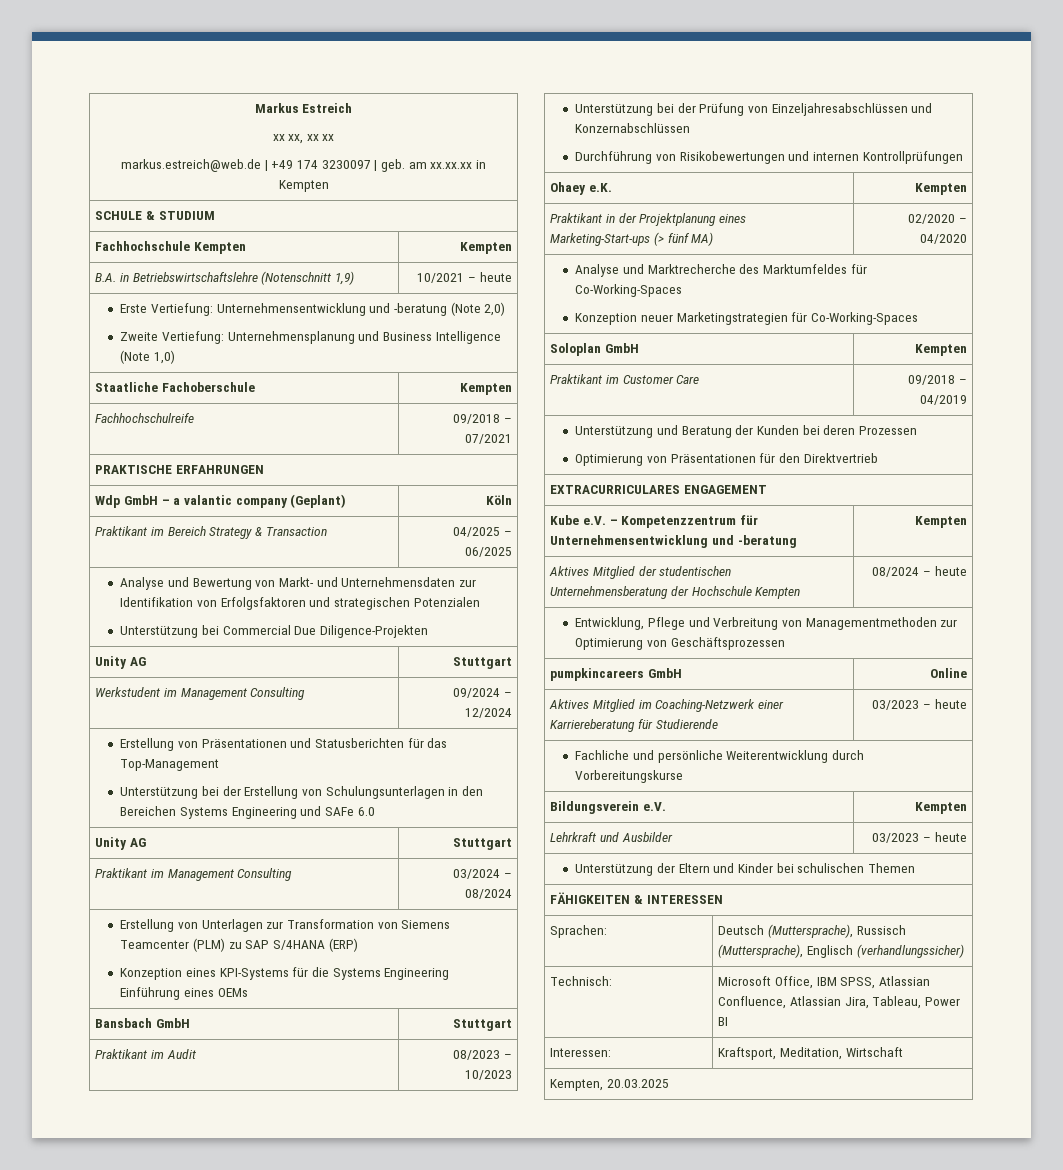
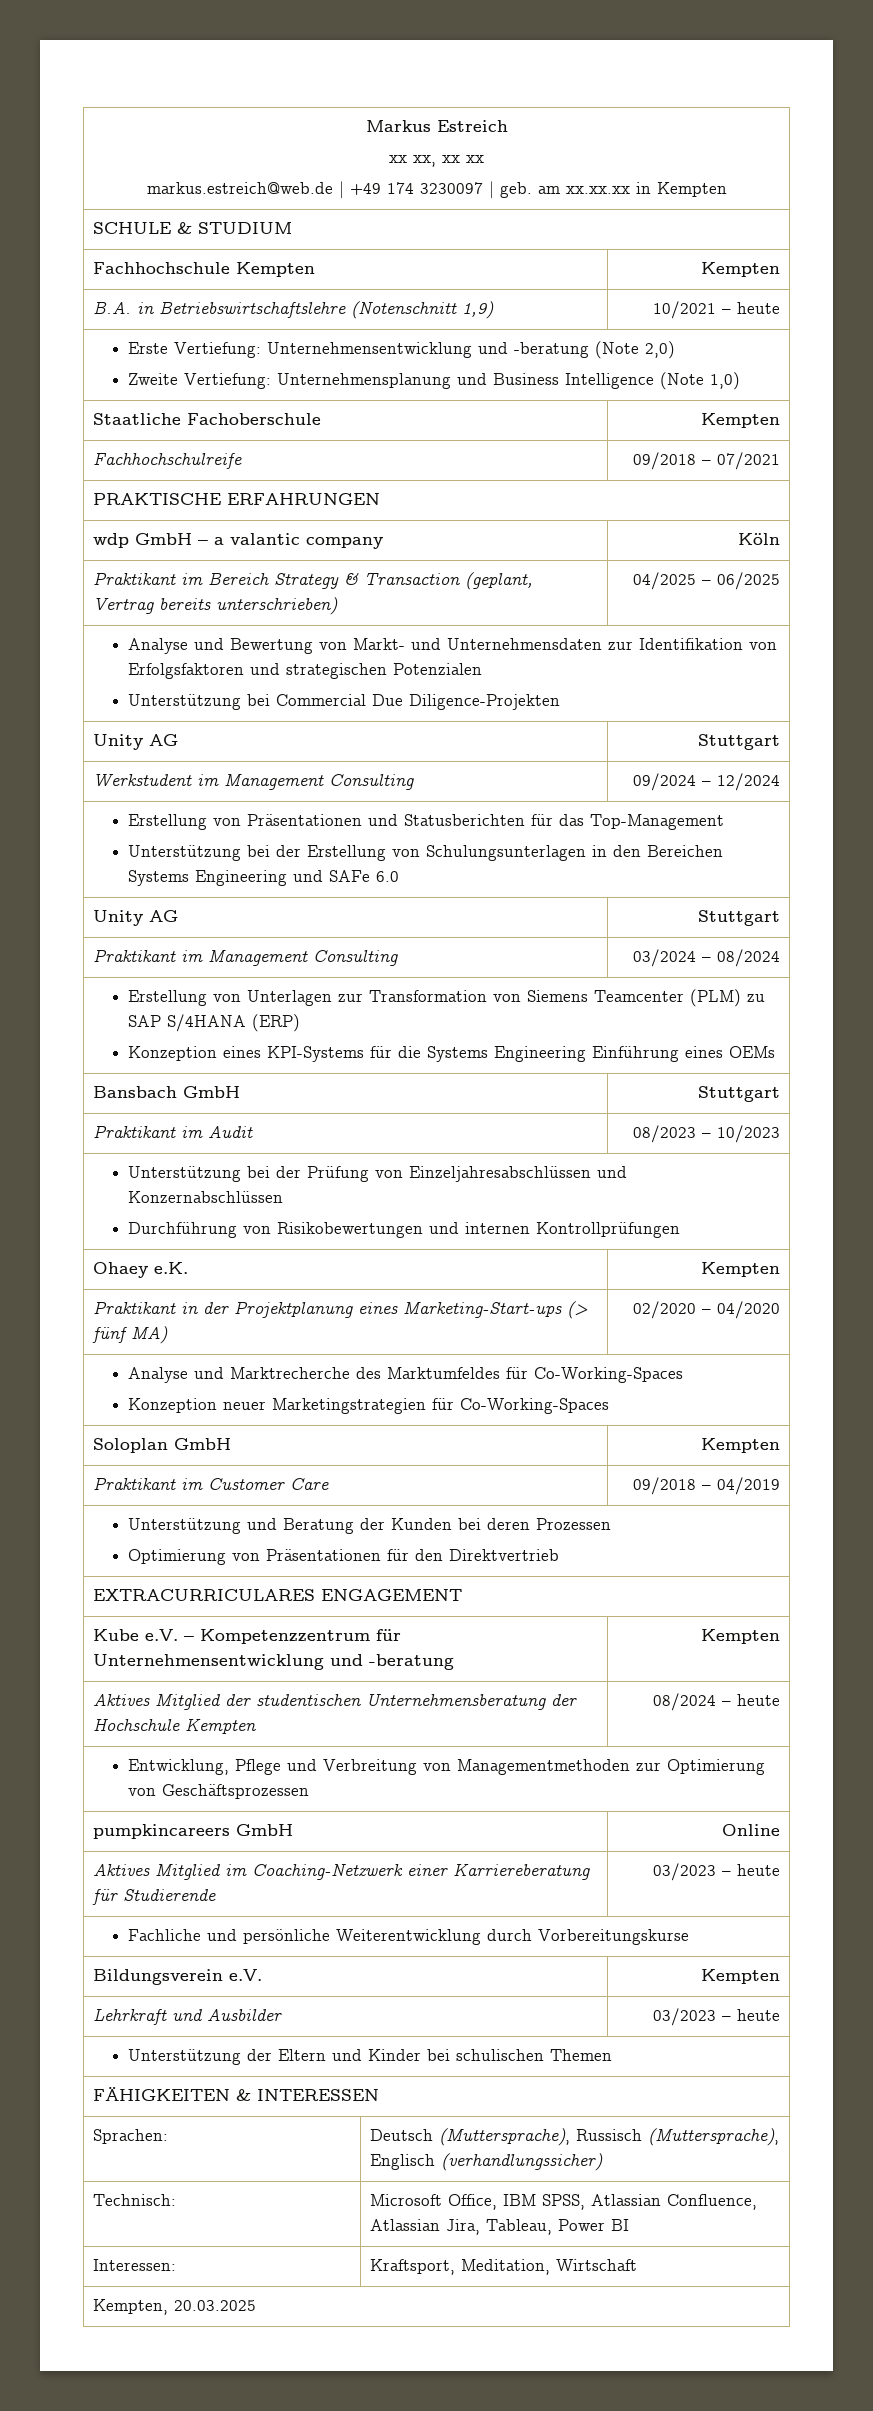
- Wdp GmbH – a valantic company (Geplant) | Köln
+ wdp GmbH – a valantic company | Köln
- Praktikant im Bereich Strategy & Transaction | 04/2025 – 06/2025
+ Praktikant im Bereich Strategy & Transaction (geplant, Vertrag bereits unterschrieben) | 04/2025 – 06/2025

